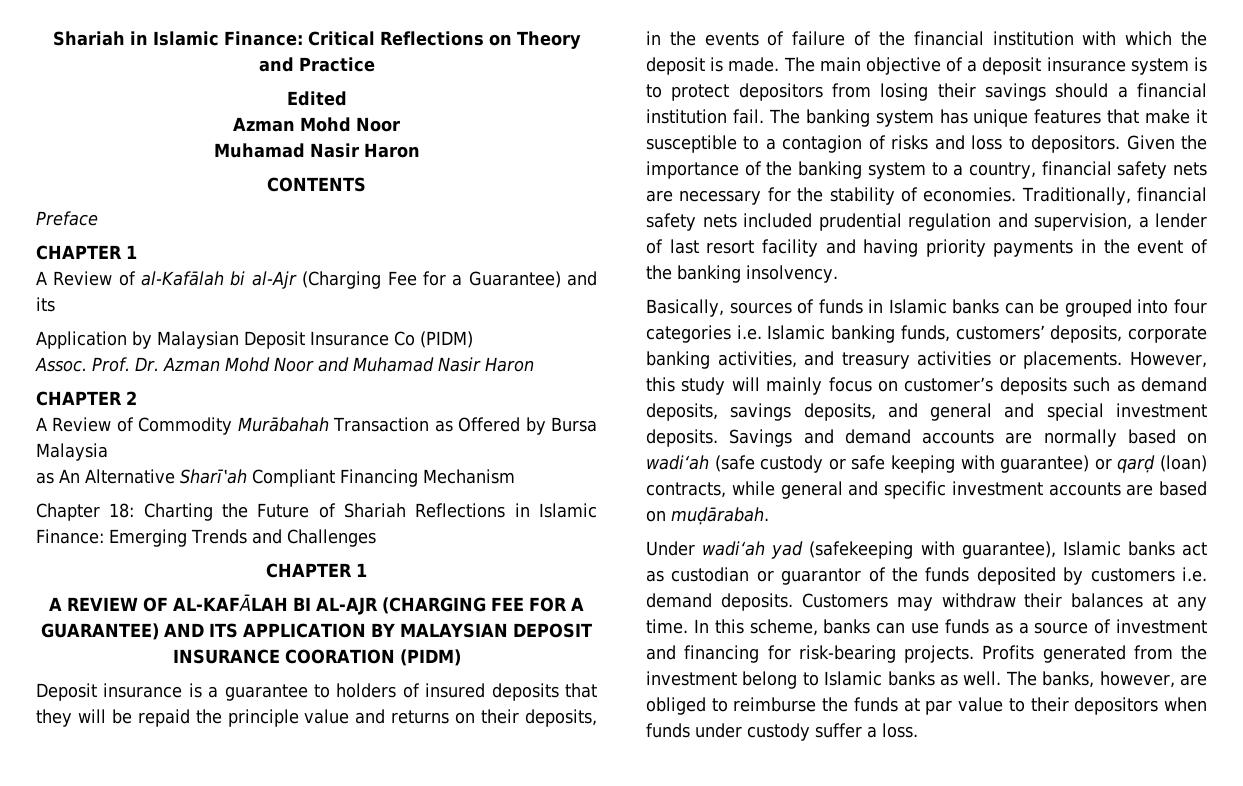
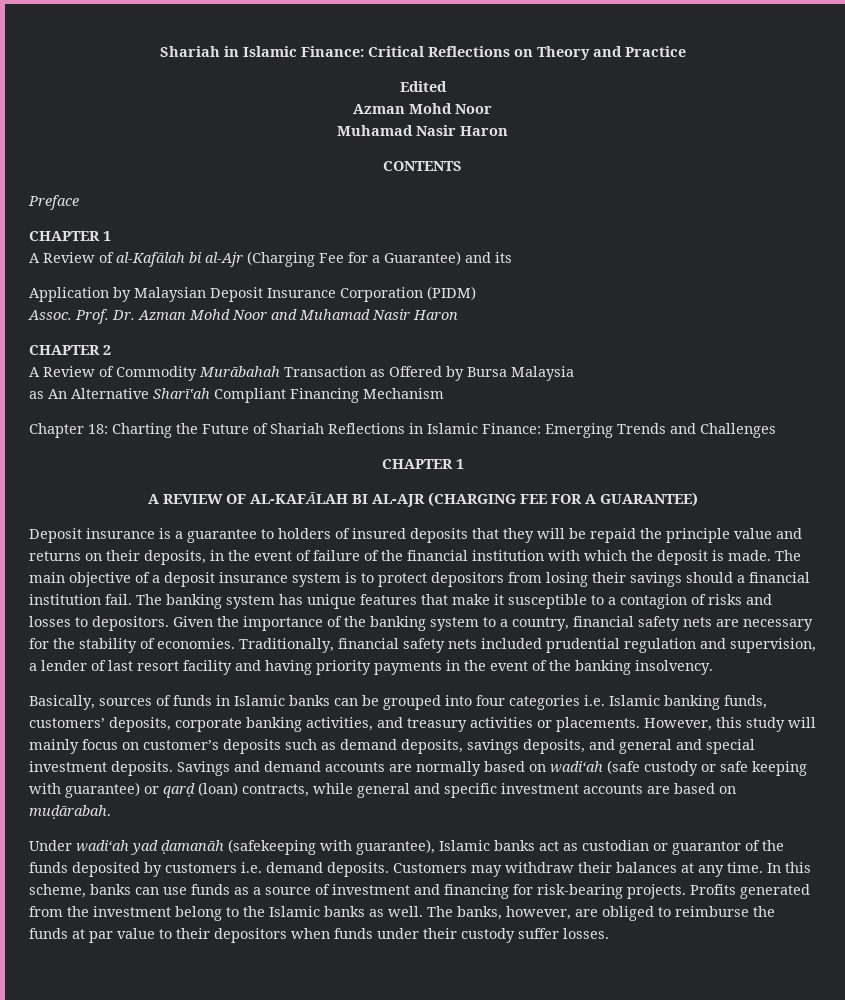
- Application by Malaysian Deposit Insurance Co (PIDM)
+ Application by Malaysian Deposit Insurance Corporation (PIDM)
- A REVIEW OF AL-KAFĀLAH BI AL-AJR (CHARGING FEE FOR A GUARANTEE) AND ITS APPLICATION BY MALAYSIAN DEPOSIT INSURANCE COORATION (PIDM)
+ A REVIEW OF AL-KAFĀLAH BI AL-AJR (CHARGING FEE FOR A GUARANTEE)
- Deposit insurance is a guarantee to holders of insured deposits that they will be repaid the principle value and returns on their deposits, in the events of failure of the financial institution with which the deposit is made.
+ Deposit insurance is a guarantee to holders of insured deposits that they will be repaid the principle value and returns on their deposits, in the event of failure of the financial institution with which the deposit is made.
- The banking system has unique features that make it susceptible to a contagion of risks and loss to depositors.
+ The banking system has unique features that make it susceptible to a contagion of risks and losses to depositors.
- Under wadi‘ah yad (safekeeping with guarantee), Islamic banks act as custodian or guarantor of the funds deposited by customers i.e. demand deposits.
+ Under wadi‘ah yad ḍamanāh (safekeeping with guarantee), Islamic banks act as custodian or guarantor of the funds deposited by customers i.e. demand deposits.
- Profits generated from the investment belong to Islamic banks as well.
+ Profits generated from the investment belong to the Islamic banks as well.
- The banks, however, are obliged to reimburse the funds at par value to their depositors when funds under custody suffer a loss.
+ The banks, however, are obliged to reimburse the funds at par value to their depositors when funds under their custody suffer losses.

